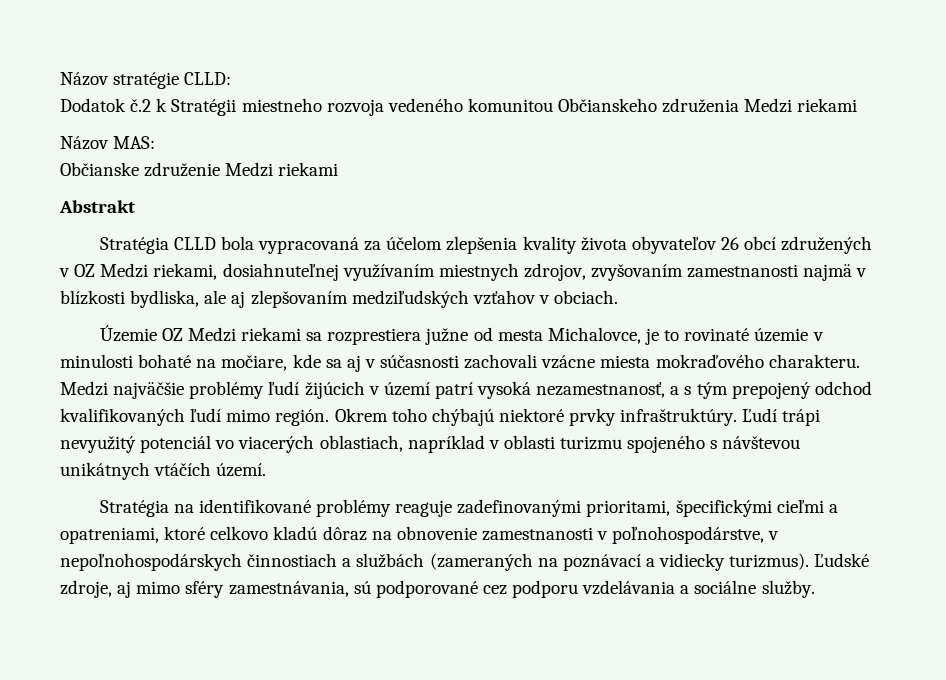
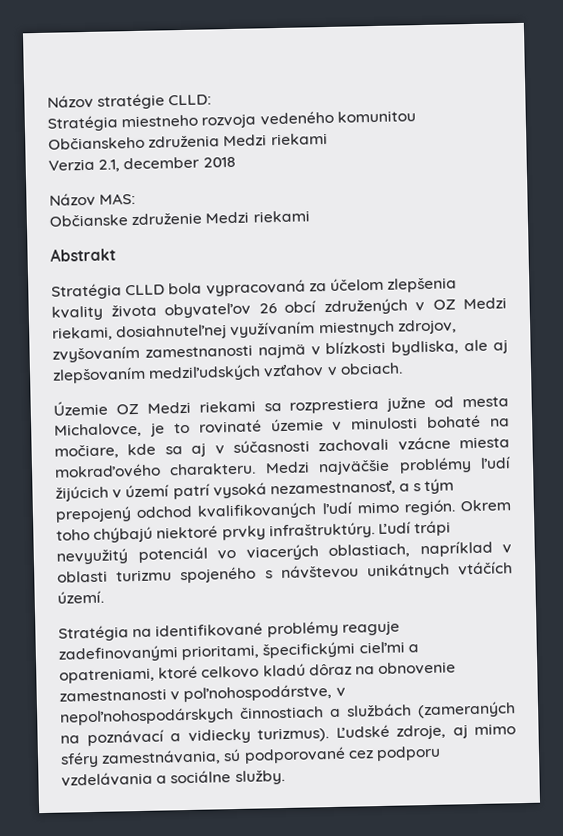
- Dodatok č.2 k Stratégii miestneho rozvoja vedeného komunitou Občianskeho združenia Medzi riekami
+ Stratégia miestneho rozvoja vedeného komunitou Občianskeho združenia Medzi riekami
+ Verzia 2.1, december 2018

